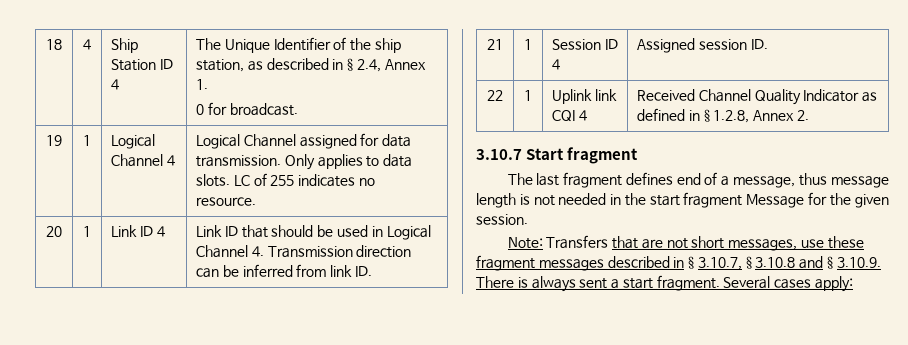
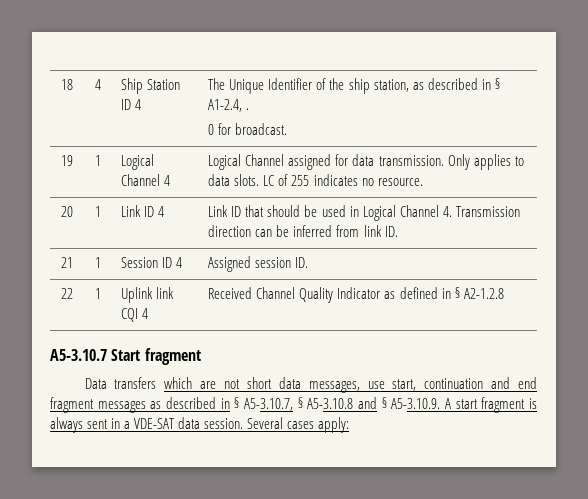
- 18 | 4 | Ship Station ID 4 | The Unique Identifier of the ship station, as described in § 2.4, Annex 1.
+ 18 | 4 | Ship Station ID 4 | The Unique Identifier of the ship station, as described in § A1-2.4, .
- 22 | 1 | Uplink link CQI 4 | Received Channel Quality Indicator as defined in § 1.2.8, Annex 2.
- 3.10.7 Start fragment
- The last fragment defines end of a message, thus message length is not needed in the start fragment Message for the given session.
- Note: Transfers that are not short messages, use these fragment messages described in § 3.10.7, § 3.10.8 and § 3.10.9. There is always sent a start fragment.
+ 22 | 1 | Uplink link CQI 4 | Received Channel Quality Indicator as defined in § A2-1.2.8
+ A5-3.10.7 Start fragment
+ Data transfers which are not short data messages, use start, continuation and end fragment messages as described in § A5-3.10.7, § A5-3.10.8 and § A5-3.10.9. A start fragment is always sent in a VDE-SAT data session.

